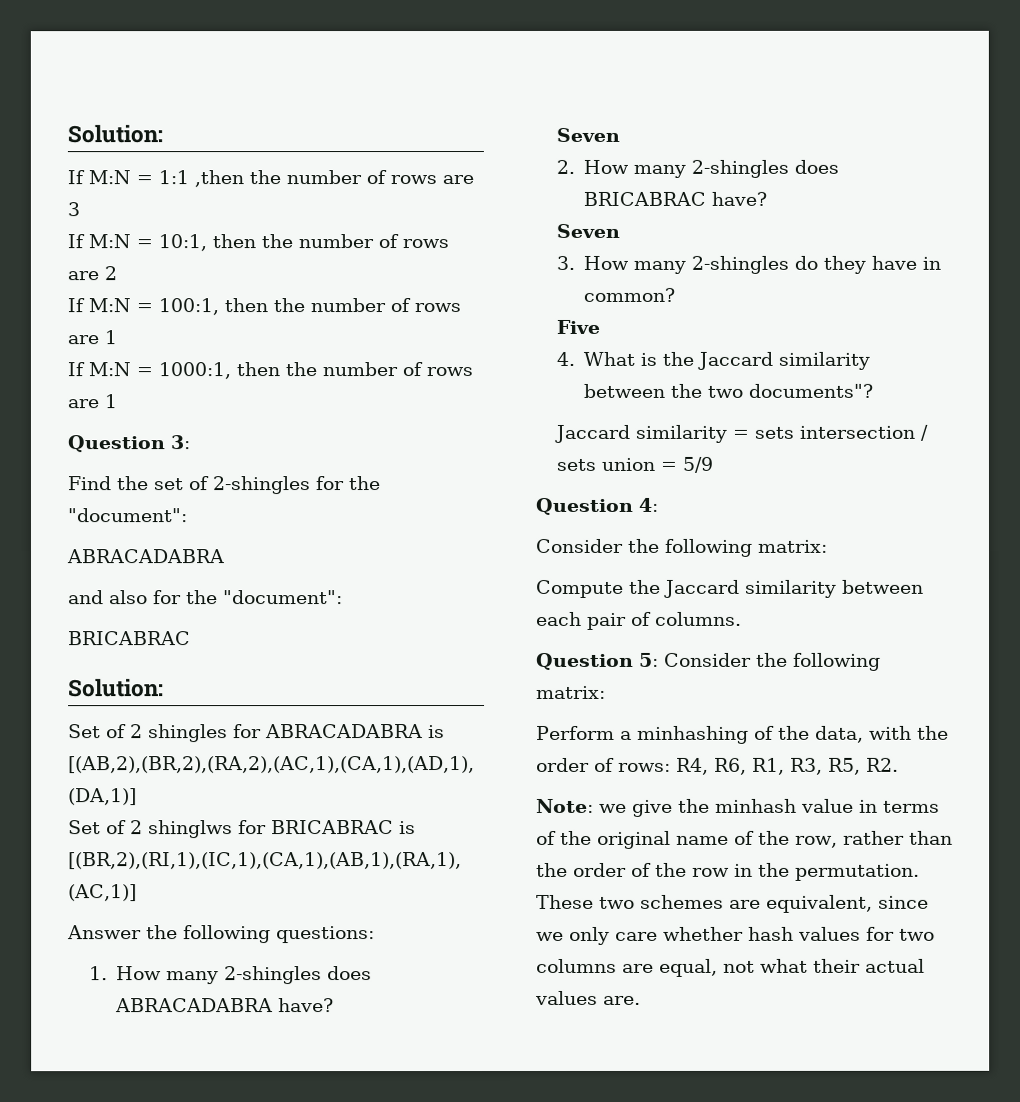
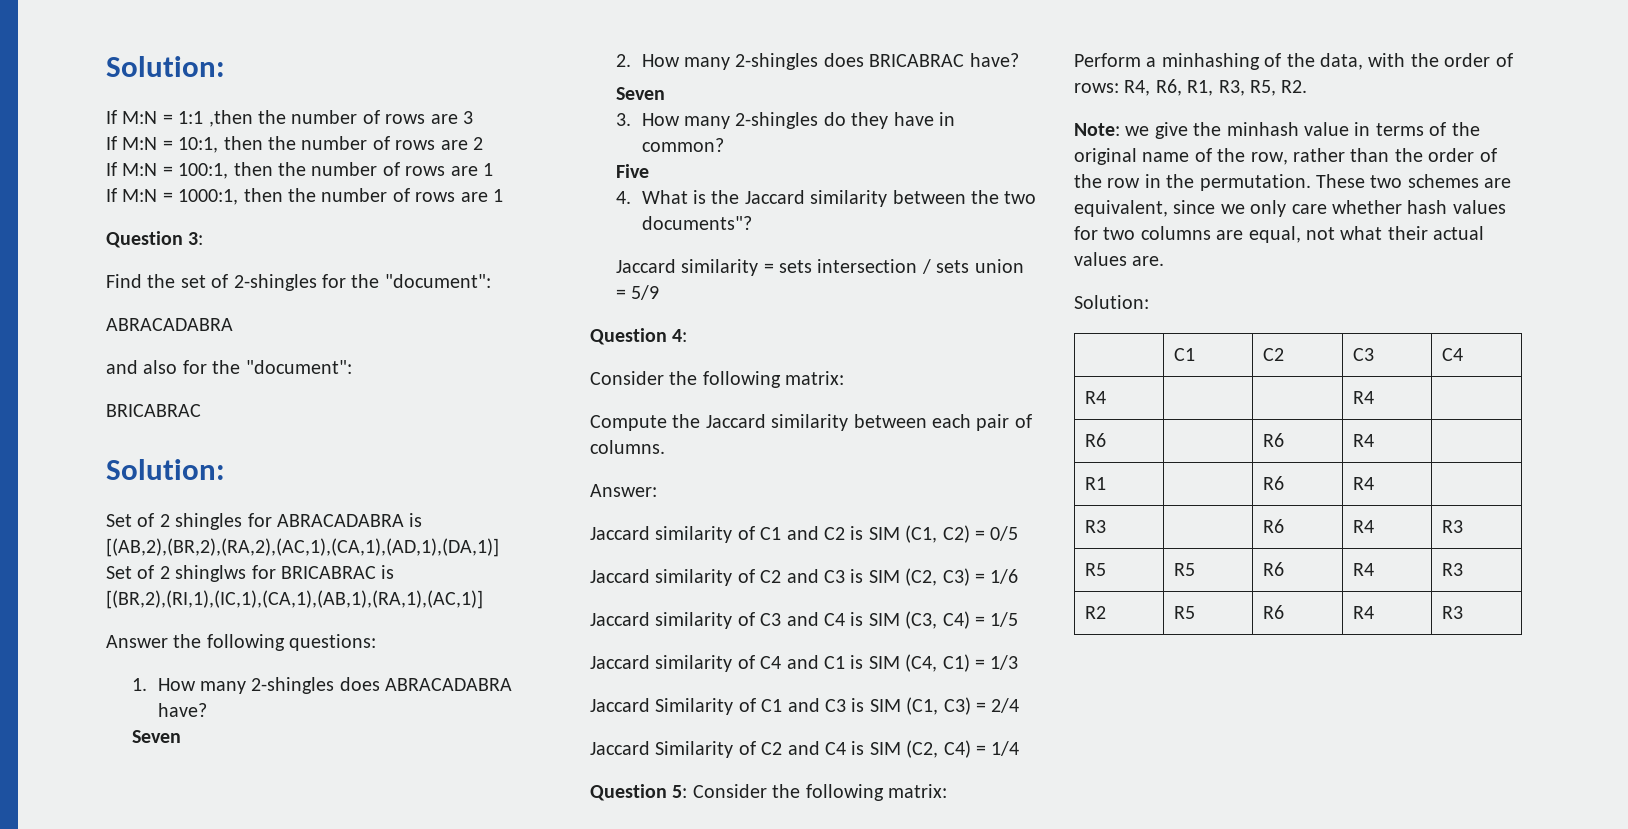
+ Answer:
+ Jaccard similarity of C1 and C2 is SIM (C1, C2) = 0/5
+ Jaccard similarity of C2 and C3 is SIM (C2, C3) = 1/6
+ Jaccard similarity of C3 and C4 is SIM (C3, C4) = 1/5
+ Jaccard similarity of C4 and C1 is SIM (C4, C1) = 1/3
+ Jaccard Similarity of C1 and C3 is SIM (C1, C3) = 2/4
+ Jaccard Similarity of C2 and C4 is SIM (C2, C4) = 1/4
  These two schemes are equivalent, since we only care whether hash values for two columns are equal, not what their actual values are.
+ Solution:
+ | C1 | C2 | C3 | C4
+ R4 | | | R4 |
+ R6 | | R6 | R4 |
+ R1 | | R6 | R4 |
+ R3 | | R6 | R4 | R3
+ R5 | R5 | R6 | R4 | R3
+ R2 | R5 | R6 | R4 | R3

